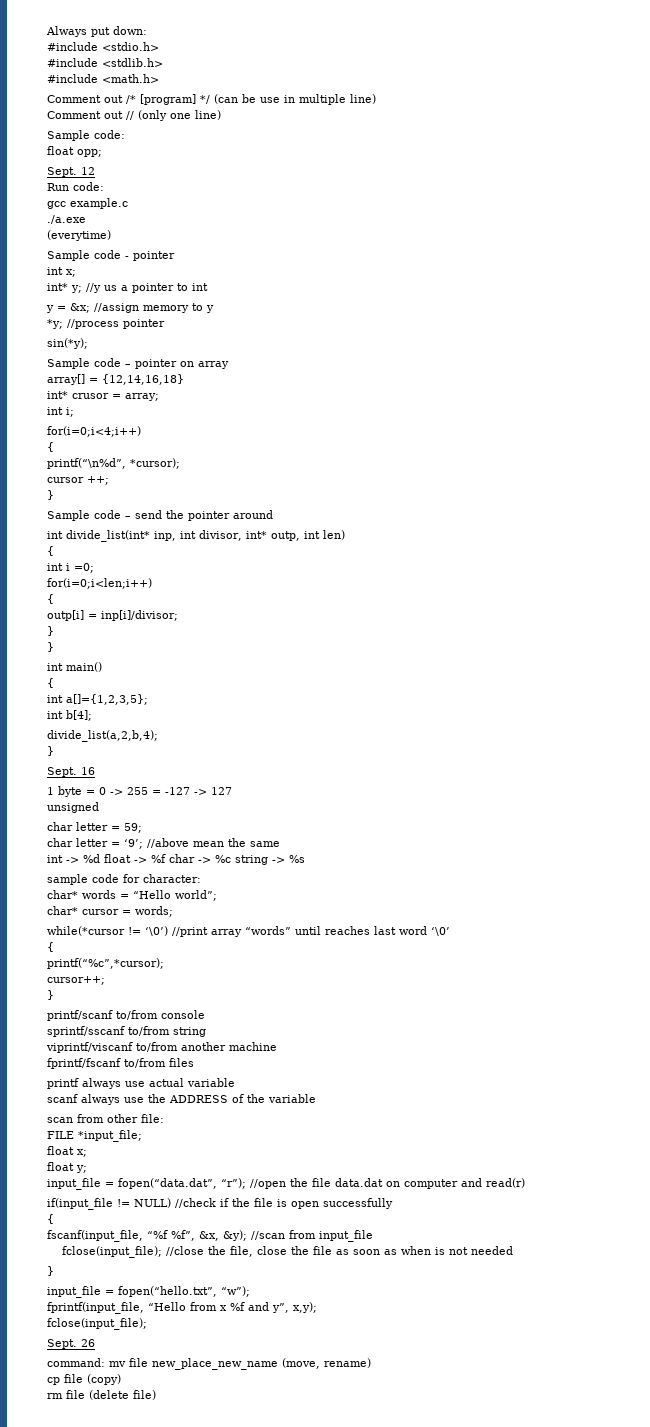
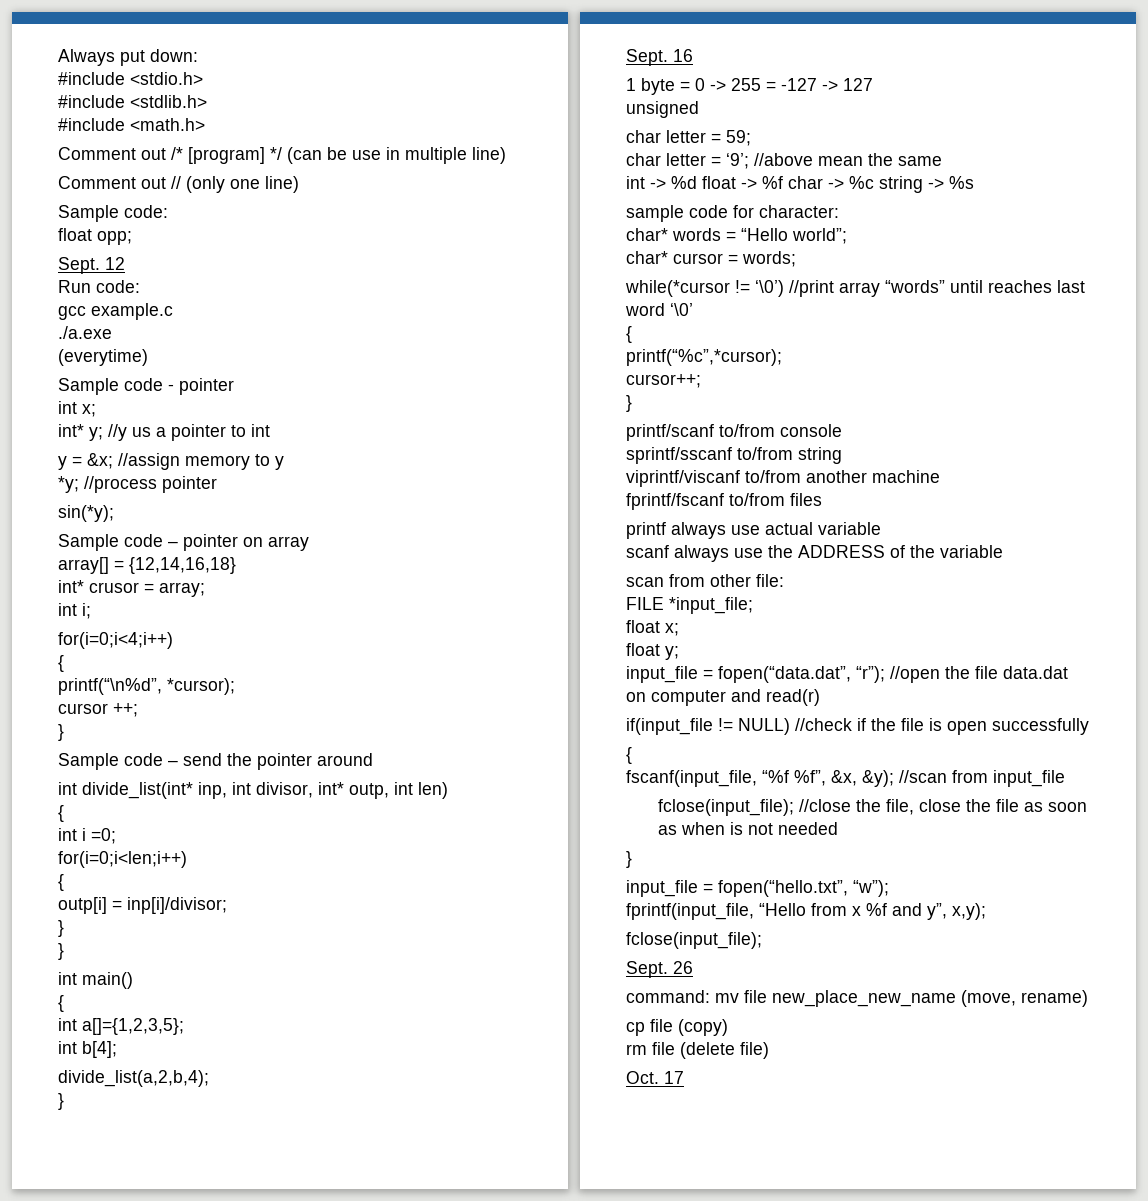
+ Oct. 17

